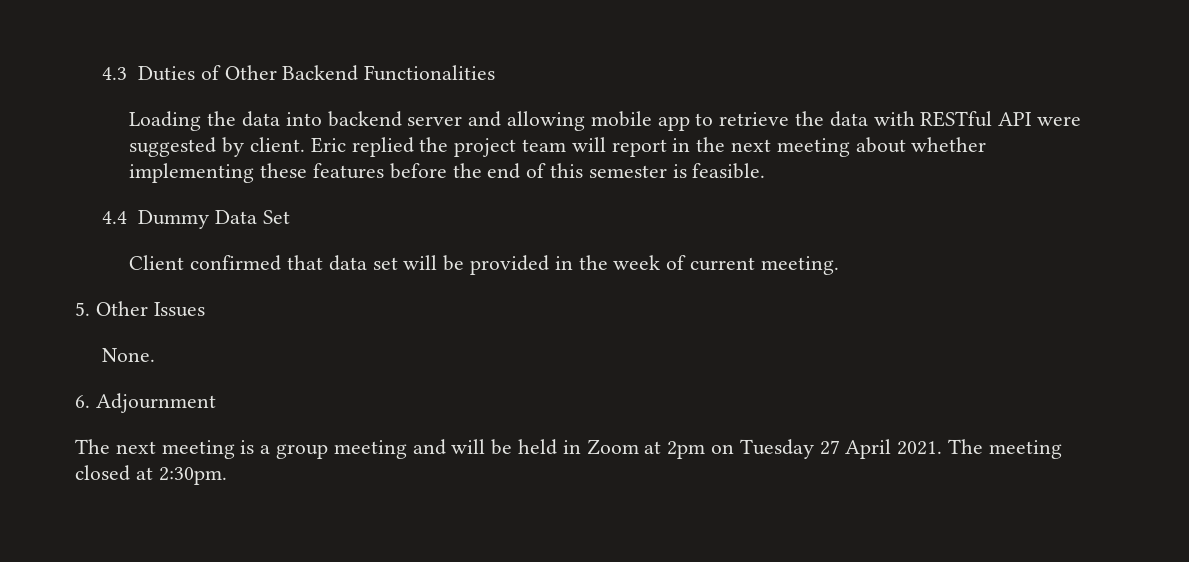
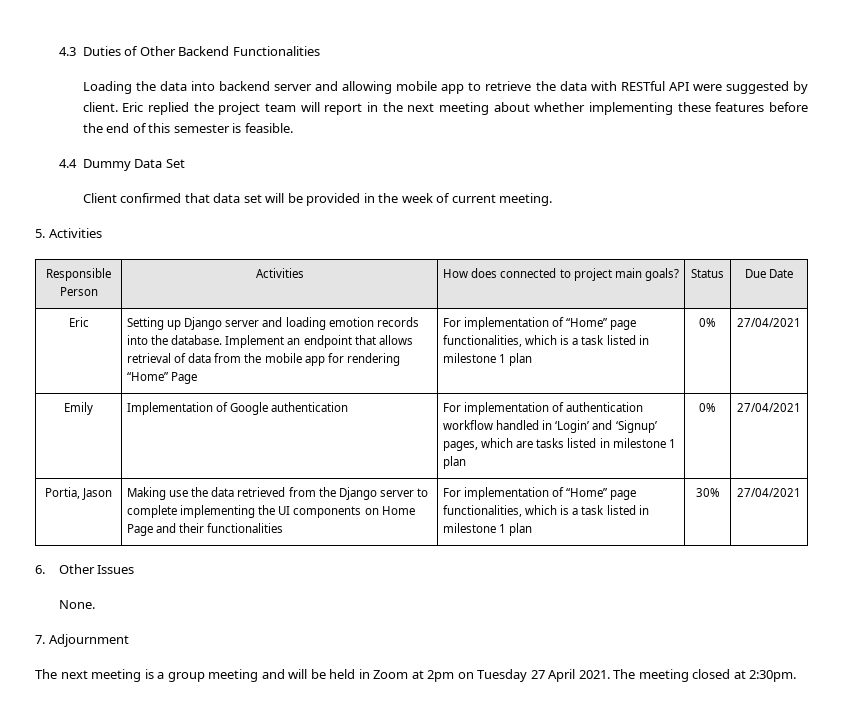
- 5. Other Issues
+ 5. Activities
+ Responsible Person | Activities | How does connected to project main goals? | Status | Due Date
+ Eric | Setting up Django server and loading emotion records into the database. Implement an endpoint that allows retrieval of data from the mobile app for rendering “Home” Page | For implementation of “Home” page functionalities, which is a task listed in milestone 1 plan | 0% | 27/04/2021
+ Emily | Implementation of Google authentication | For implementation of authentication workflow handled in ‘Login’ and ‘Signup’ pages, which are tasks listed in milestone 1 plan | 0% | 27/04/2021
+ Portia, Jason | Making use the data retrieved from the Django server to complete implementing the UI components on Home Page and their functionalities | For implementation of “Home” page functionalities, which is a task listed in milestone 1 plan | 30% | 27/04/2021
+ 6. Other Issues
- 6. Adjournment
+ 7. Adjournment

